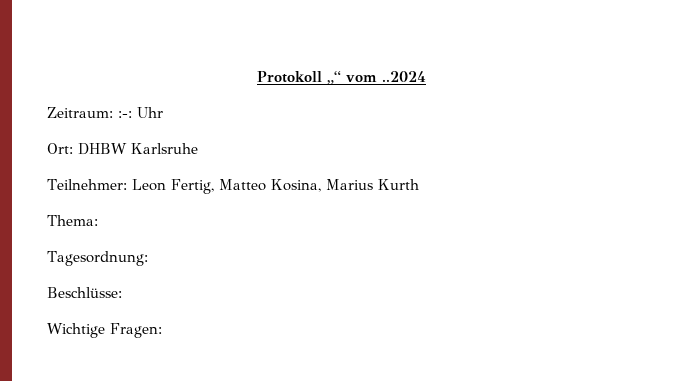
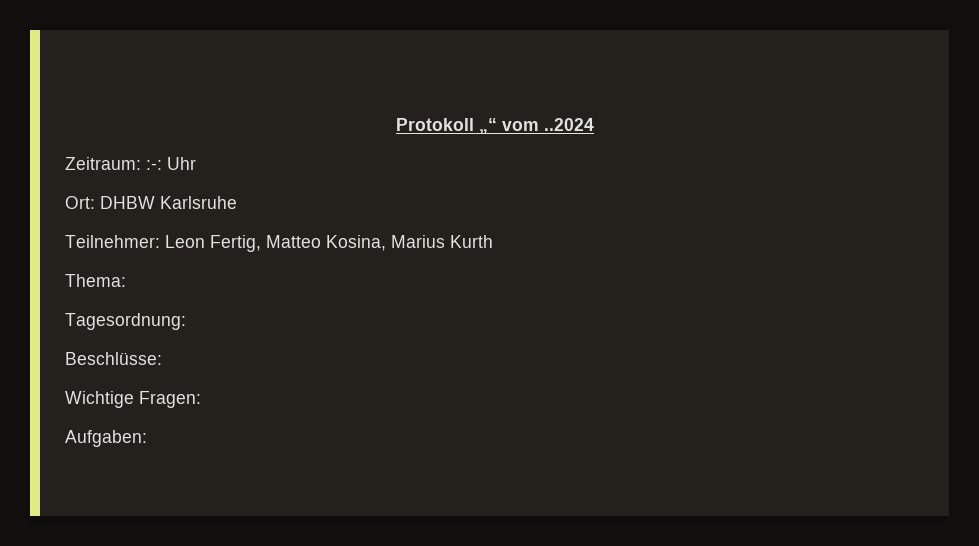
+ Aufgaben:

